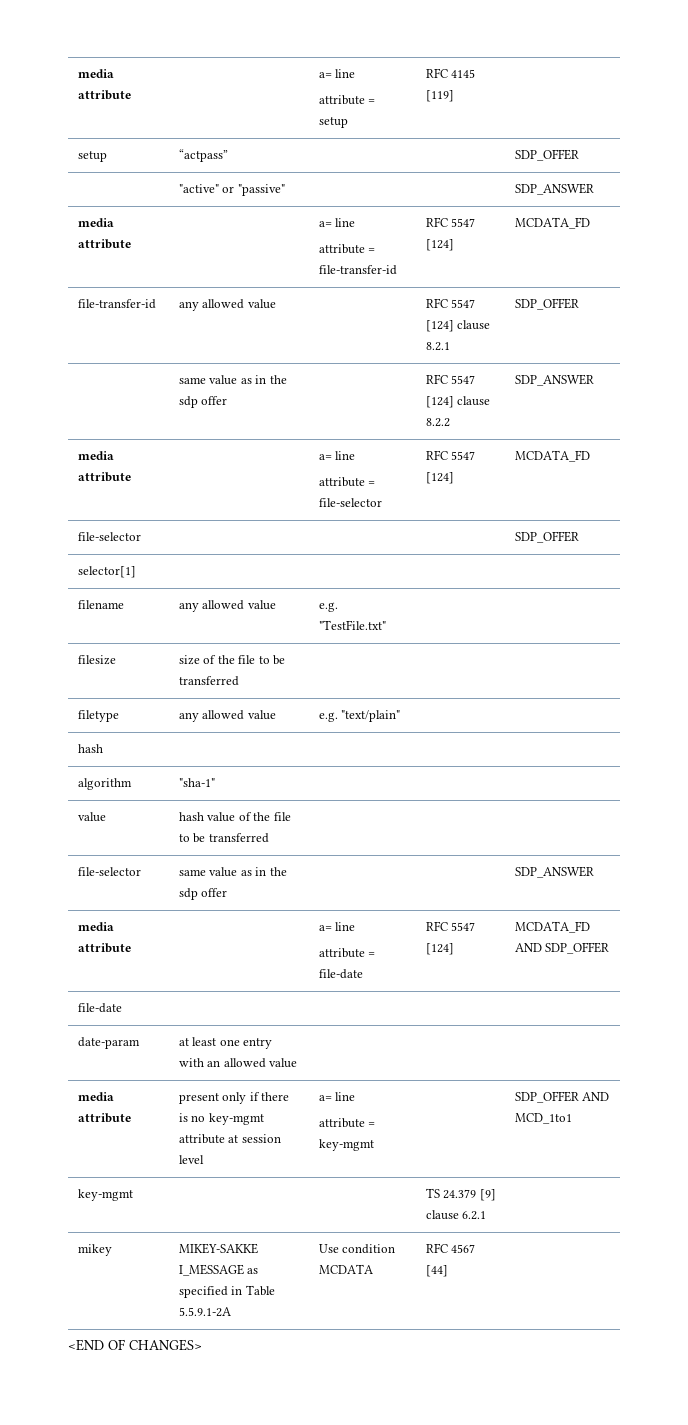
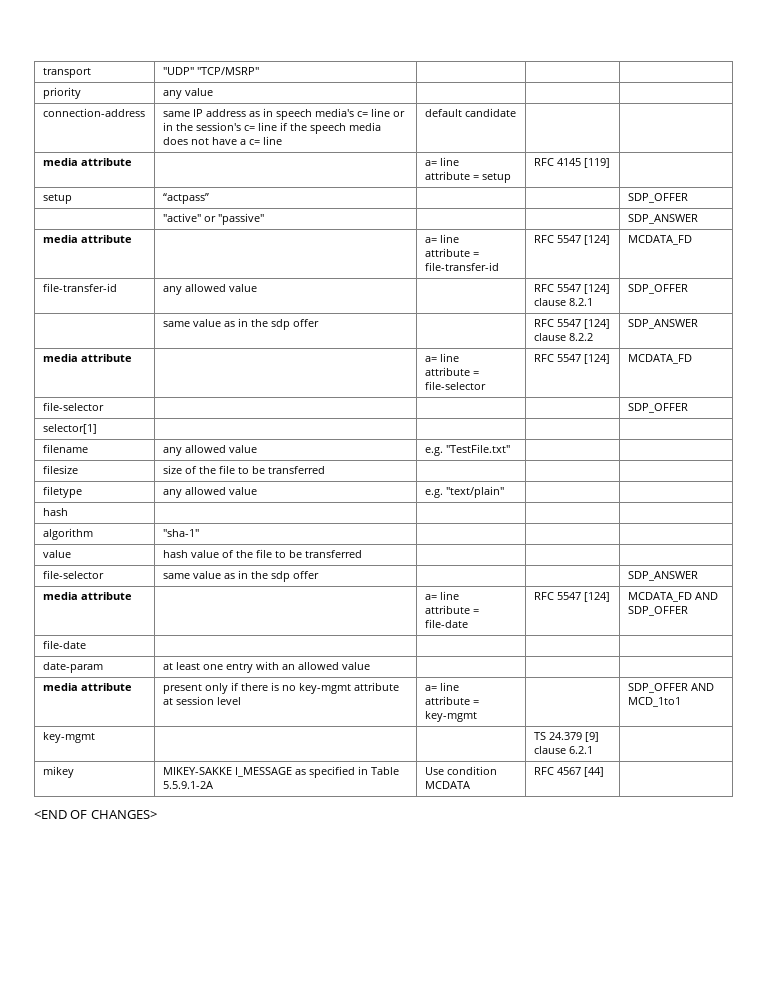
+ transport | "UDP" "TCP/MSRP" | | |
+ priority | any value | | |
+ connection-address | same IP address as in speech media's c= line or in the session's c= line if the speech media does not have a c= line | default candidate | |

